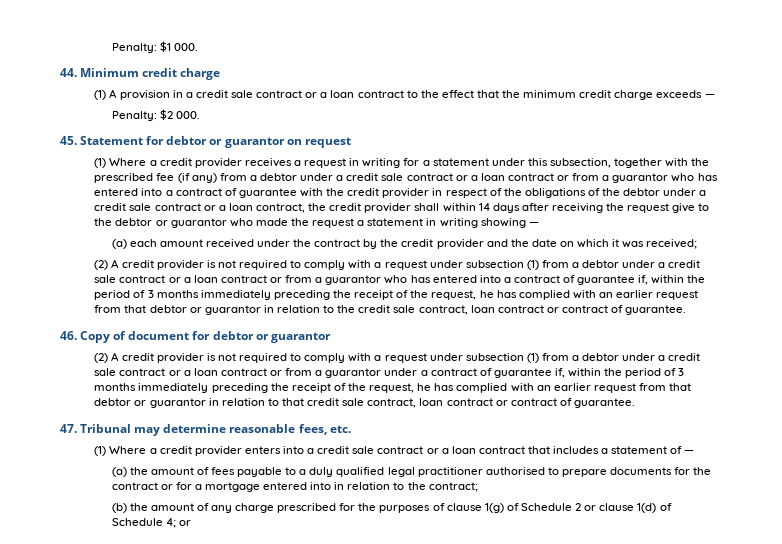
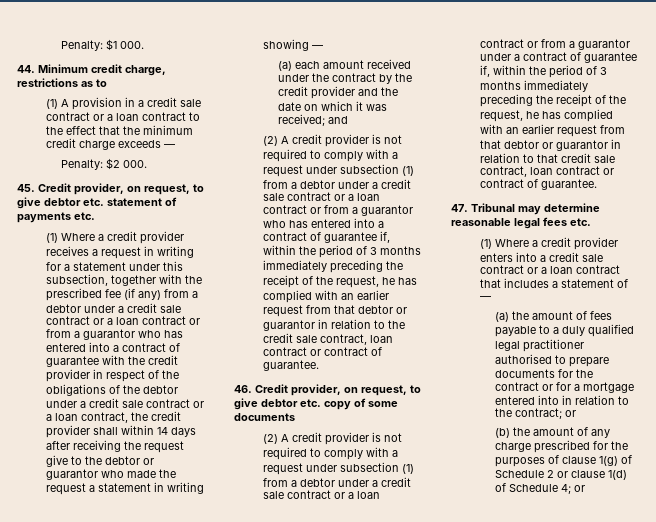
- 44. Minimum credit charge
+ 44. Minimum credit charge, restrictions as to
- 45. Statement for debtor or guarantor on request
+ 45. Credit provider, on request, to give debtor etc. statement of payments etc.
- (a) each amount received under the contract by the credit provider and the date on which it was received;
+ (a) each amount received under the contract by the credit provider and the date on which it was received; and
- 46. Copy of document for debtor or guarantor
+ 46. Credit provider, on request, to give debtor etc. copy of some documents
- 47. Tribunal may determine reasonable fees, etc.
+ 47. Tribunal may determine reasonable legal fees etc.
- (a) the amount of fees payable to a duly qualified legal practitioner authorised to prepare documents for the contract or for a mortgage entered into in relation to the contract;
+ (a) the amount of fees payable to a duly qualified legal practitioner authorised to prepare documents for the contract or for a mortgage entered into in relation to the contract; or

